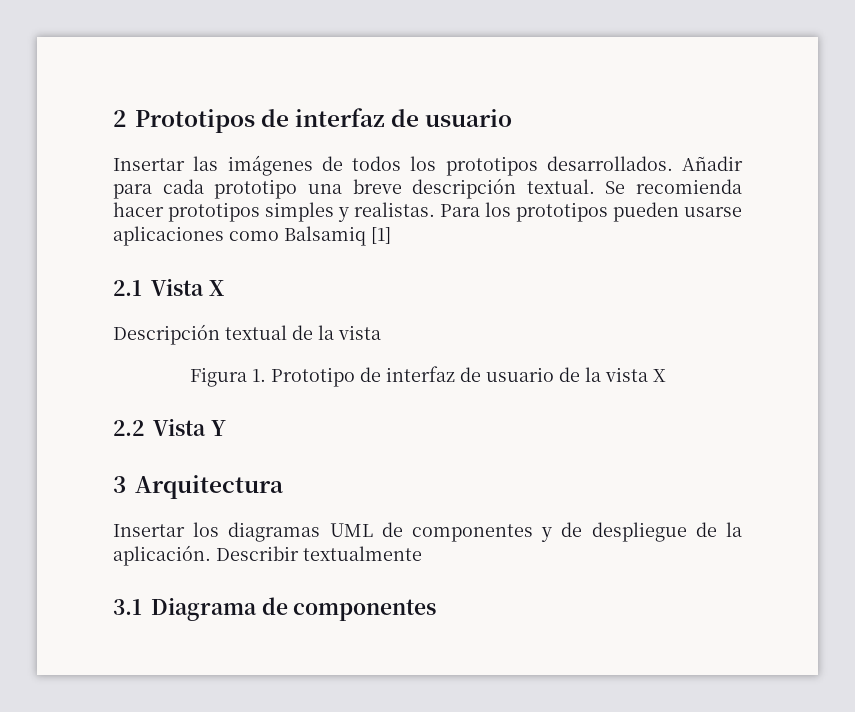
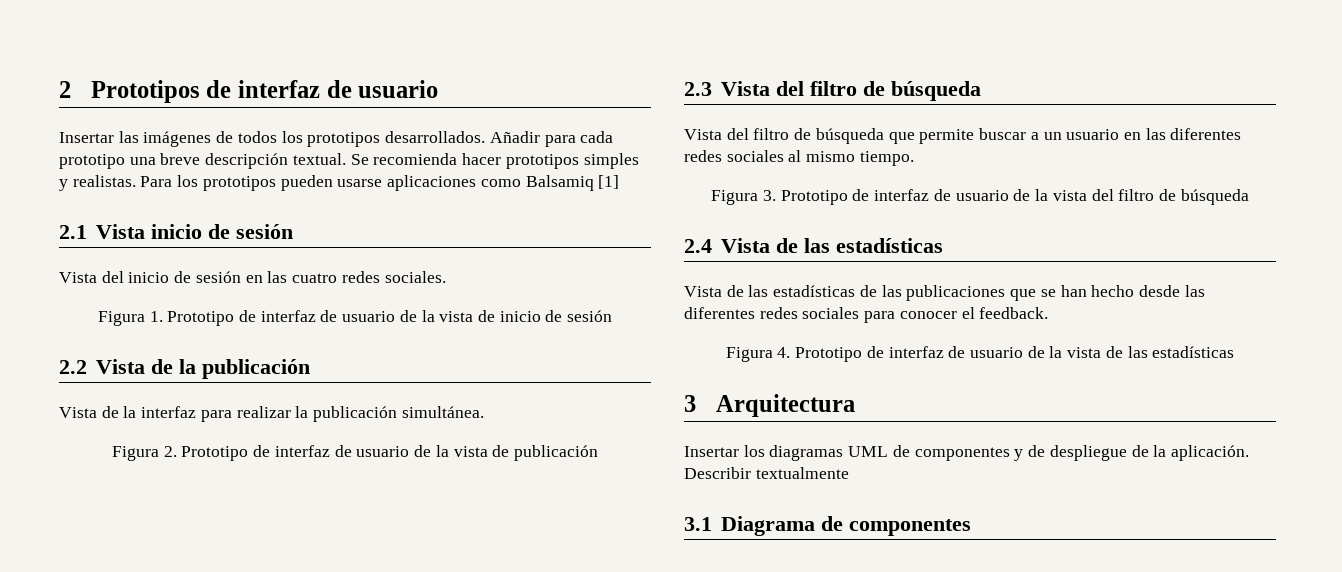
- 2.1 Vista X
- Descripción textual de la vista
+ 2.1 Vista inicio de sesión
+ Vista del inicio de sesión en las cuatro redes sociales.
- Figura 1. Prototipo de interfaz de usuario de la vista X
- 2.2 Vista Y
+ Figura 1. Prototipo de interfaz de usuario de la vista de inicio de sesión
+ 2.2 Vista de la publicación
+ Vista de la interfaz para realizar la publicación simultánea.
+ Figura 2. Prototipo de interfaz de usuario de la vista de publicación
+ 2.3 Vista del filtro de búsqueda
+ Vista del filtro de búsqueda que permite buscar a un usuario en las diferentes redes sociales al mismo tiempo.
+ Figura 3. Prototipo de interfaz de usuario de la vista del filtro de búsqueda
+ 2.4 Vista de las estadísticas
+ Vista de las estadísticas de las publicaciones que se han hecho desde las diferentes redes sociales para conocer el feedback.
+ Figura 4. Prototipo de interfaz de usuario de la vista de las estadísticas

